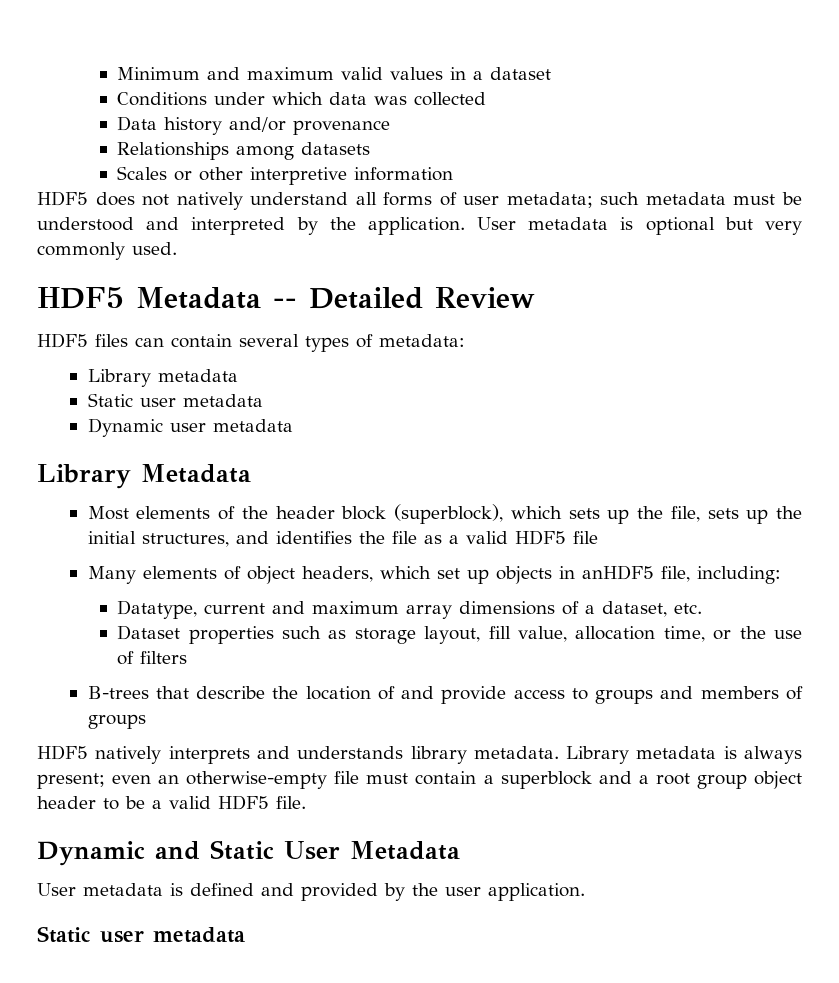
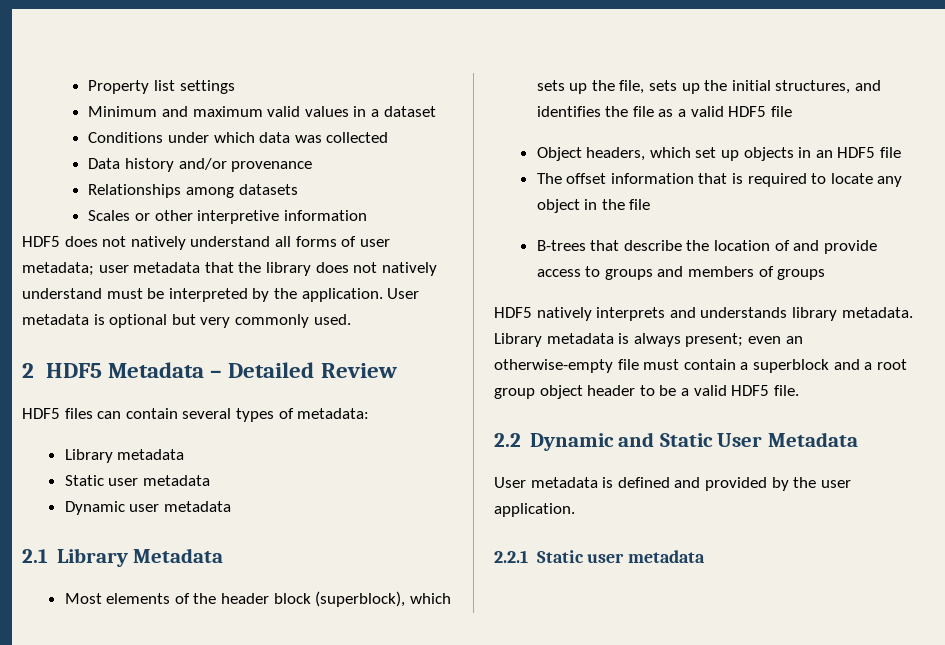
+ Property list settings
- HDF5 does not natively understand all forms of user metadata; such metadata must be understood and interpreted by the application.
+ HDF5 does not natively understand all forms of user metadata; user metadata that the library does not natively understand must be interpreted by the application.
- HDF5 Metadata -- Detailed Review
+ 2 HDF5 Metadata – Detailed Review
- Library Metadata
+ 2.1 Library Metadata
- Many elements of object headers, which set up objects in anHDF5 file, including:
- Datatype, current and maximum array dimensions of a dataset, etc.
- Dataset properties such as storage layout, fill value, allocation time, or the use of filters
+ Object headers, which set up objects in an HDF5 file
+ The offset information that is required to locate any object in the file
- Dynamic and Static User Metadata
+ 2.2 Dynamic and Static User Metadata
  User metadata is defined and provided by the user application.
- Static user metadata
+ 2.2.1 Static user metadata

